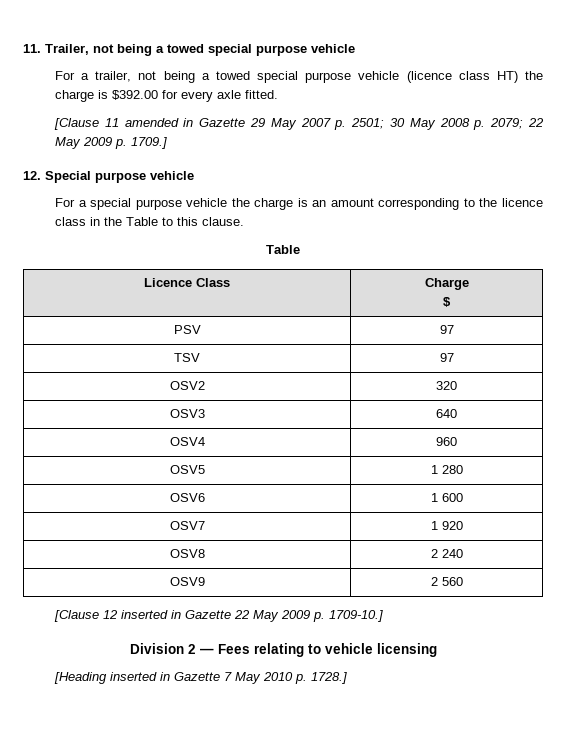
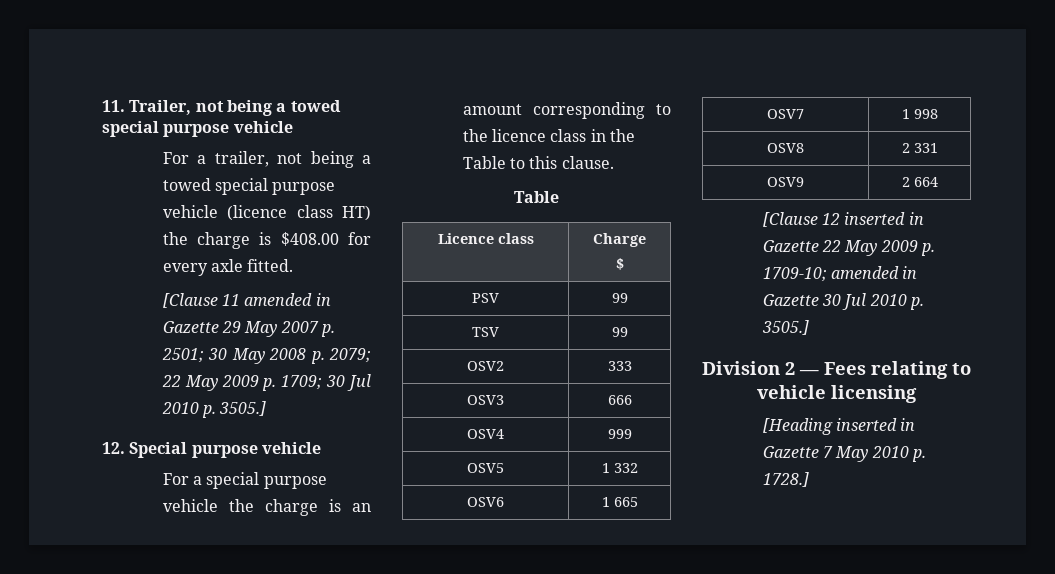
- For a trailer, not being a towed special purpose vehicle (licence class HT) the charge is $392.00 for every axle fitted.
+ For a trailer, not being a towed special purpose vehicle (licence class HT) the charge is $408.00 for every axle fitted.
- [Clause 11 amended in Gazette 29 May 2007 p. 2501; 30 May 2008 p. 2079; 22 May 2009 p. 1709.]
+ [Clause 11 amended in Gazette 29 May 2007 p. 2501; 30 May 2008 p. 2079; 22 May 2009 p. 1709; 30 Jul 2010 p. 3505.]
- Licence Class | Charge
+ Licence class | Charge
- PSV | 97
+ PSV | 99
- TSV | 97
+ TSV | 99
- OSV2 | 320
+ OSV2 | 333
- OSV3 | 640
+ OSV3 | 666
- OSV4 | 960
+ OSV4 | 999
- OSV5 | 1 280
+ OSV5 | 1 332
- OSV6 | 1 600
+ OSV6 | 1 665
- OSV7 | 1 920
+ OSV7 | 1 998
- OSV8 | 2 240
+ OSV8 | 2 331
- OSV9 | 2 560
+ OSV9 | 2 664
- [Clause 12 inserted in Gazette 22 May 2009 p. 1709-10.]
+ [Clause 12 inserted in Gazette 22 May 2009 p. 1709-10; amended in Gazette 30 Jul 2010 p. 3505.]

